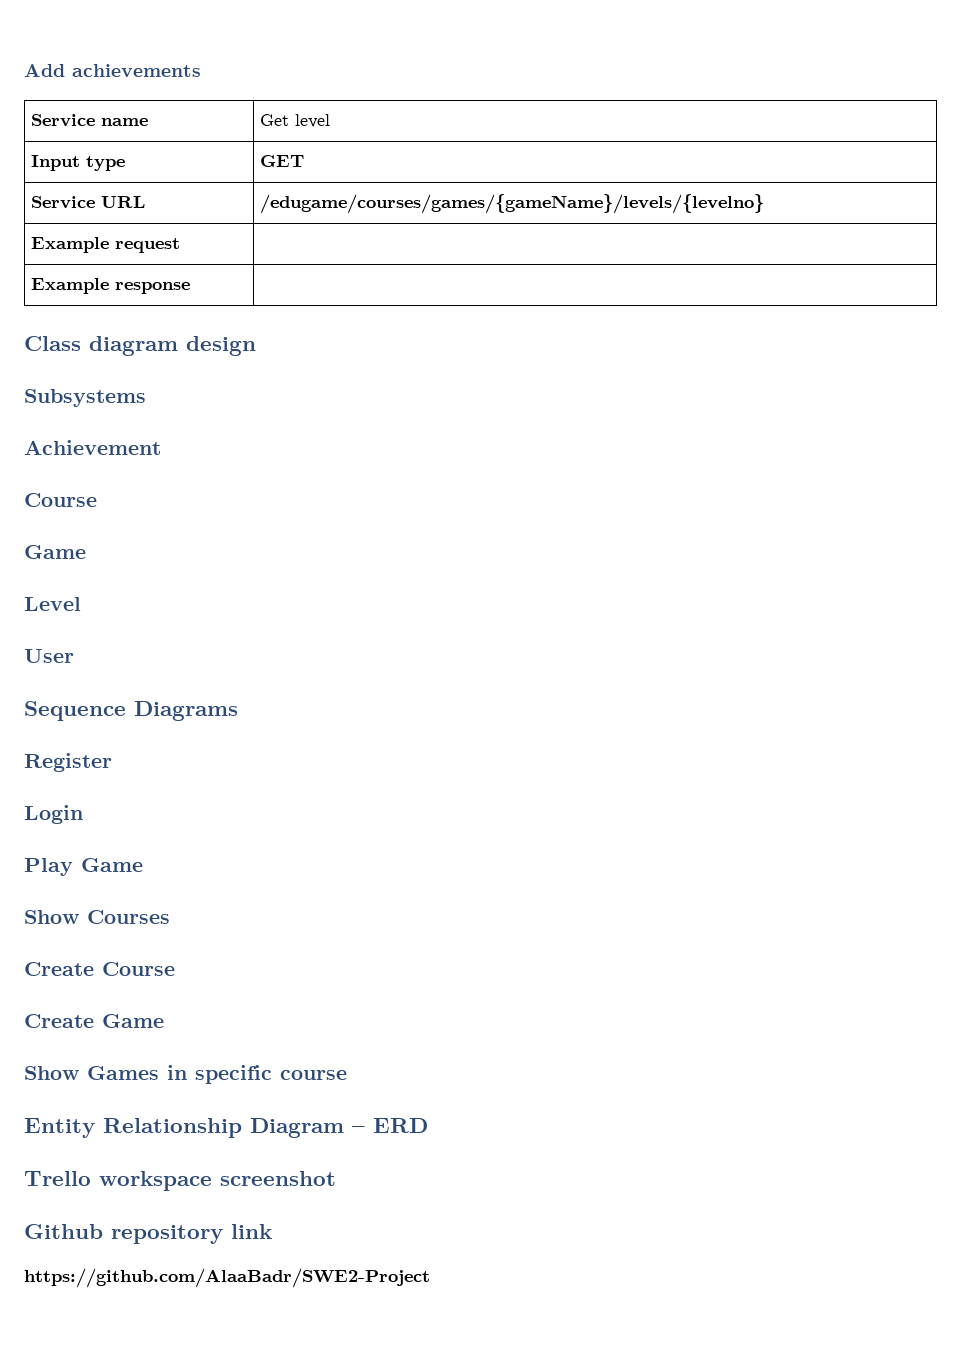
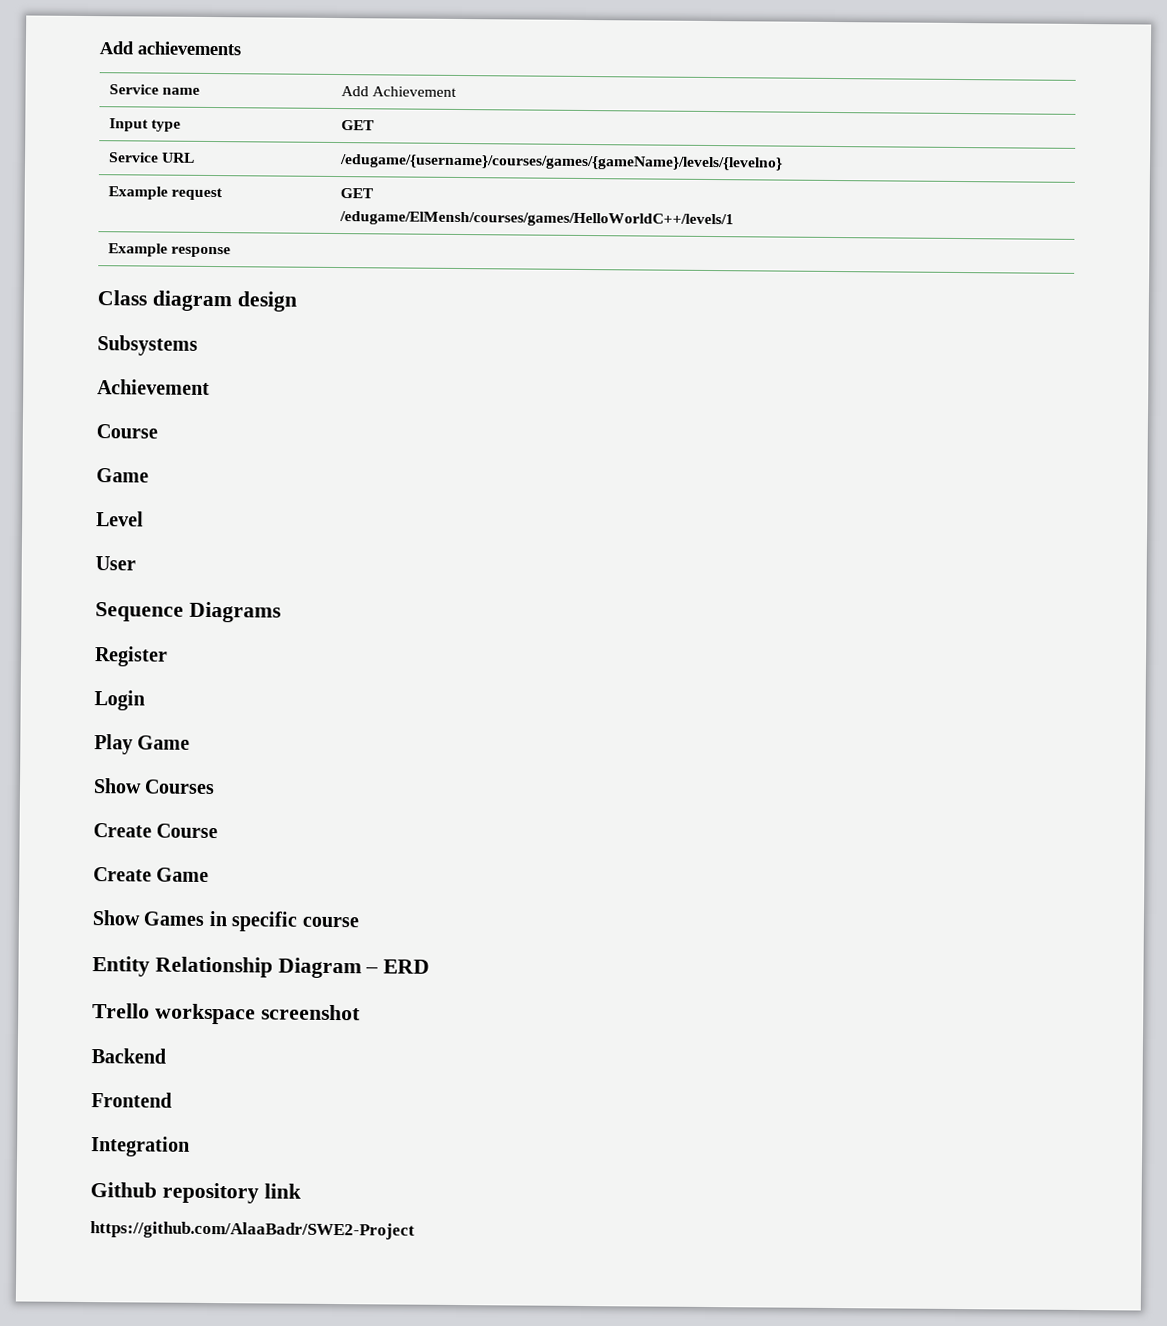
- Service name | Get level
+ Service name | Add Achievement
- Service URL | /edugame/courses/games/{gameName}/levels/{levelno}
+ Service URL | /edugame/{username}/courses/games/{gameName}/levels/{levelno}
- Example request |
+ Example request | GET
+ /edugame/ElMensh/courses/games/HelloWorldC++/levels/1
+ Backend
+ Frontend
+ Integration

